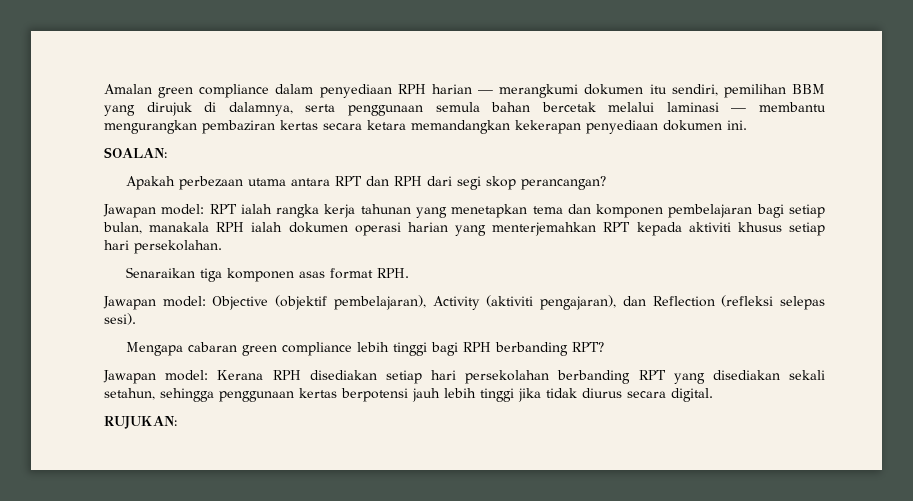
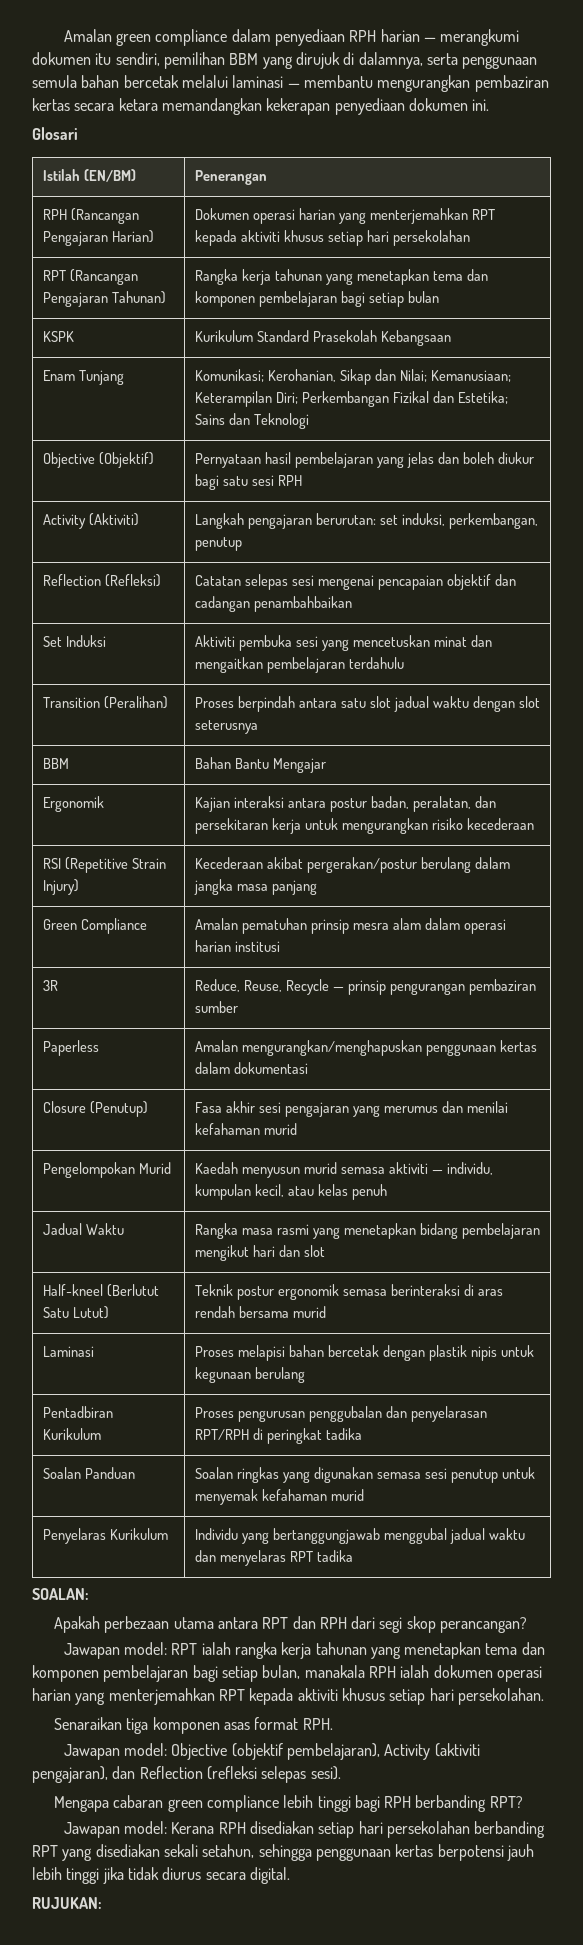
+ Glosari
+ Istilah (EN/BM) | Penerangan
+ RPH (Rancangan Pengajaran Harian) | Dokumen operasi harian yang menterjemahkan RPT kepada aktiviti khusus setiap hari persekolahan
+ RPT (Rancangan Pengajaran Tahunan) | Rangka kerja tahunan yang menetapkan tema dan komponen pembelajaran bagi setiap bulan
+ KSPK | Kurikulum Standard Prasekolah Kebangsaan
+ Enam Tunjang | Komunikasi; Kerohanian, Sikap dan Nilai; Kemanusiaan; Keterampilan Diri; Perkembangan Fizikal dan Estetika; Sains dan Teknologi
+ Objective (Objektif) | Pernyataan hasil pembelajaran yang jelas dan boleh diukur bagi satu sesi RPH
+ Activity (Aktiviti) | Langkah pengajaran berurutan: set induksi, perkembangan, penutup
+ Reflection (Refleksi) | Catatan selepas sesi mengenai pencapaian objektif dan cadangan penambahbaikan
+ Set Induksi | Aktiviti pembuka sesi yang mencetuskan minat dan mengaitkan pembelajaran terdahulu
+ Transition (Peralihan) | Proses berpindah antara satu slot jadual waktu dengan slot seterusnya
+ BBM | Bahan Bantu Mengajar
+ Ergonomik | Kajian interaksi antara postur badan, peralatan, dan persekitaran kerja untuk mengurangkan risiko kecederaan
+ RSI (Repetitive Strain Injury) | Kecederaan akibat pergerakan/postur berulang dalam jangka masa panjang
+ Green Compliance | Amalan pematuhan prinsip mesra alam dalam operasi harian institusi
+ 3R | Reduce, Reuse, Recycle — prinsip pengurangan pembaziran sumber
+ Paperless | Amalan mengurangkan/menghapuskan penggunaan kertas dalam dokumentasi
+ Closure (Penutup) | Fasa akhir sesi pengajaran yang merumus dan menilai kefahaman murid
+ Pengelompokan Murid | Kaedah menyusun murid semasa aktiviti — individu, kumpulan kecil, atau kelas penuh
+ Jadual Waktu | Rangka masa rasmi yang menetapkan bidang pembelajaran mengikut hari dan slot
+ Half-kneel (Berlutut Satu Lutut) | Teknik postur ergonomik semasa berinteraksi di aras rendah bersama murid
+ Laminasi | Proses melapisi bahan bercetak dengan plastik nipis untuk kegunaan berulang
+ Pentadbiran Kurikulum | Proses pengurusan penggubalan dan penyelarasan RPT/RPH di peringkat tadika
+ Soalan Panduan | Soalan ringkas yang digunakan semasa sesi penutup untuk menyemak kefahaman murid
+ Penyelaras Kurikulum | Individu yang bertanggungjawab menggubal jadual waktu dan menyelaras RPT tadika

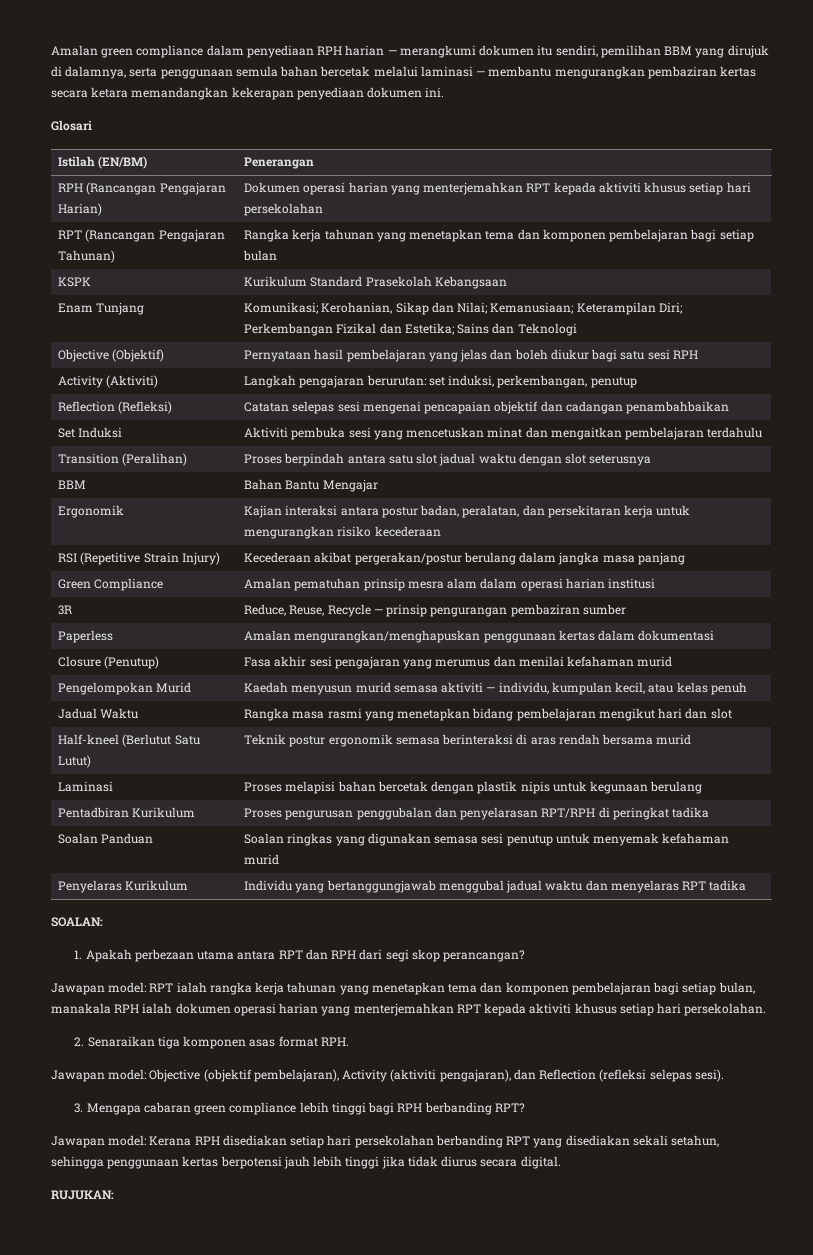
- Apakah perbezaan utama antara RPT dan RPH dari segi skop perancangan?
+ 1. Apakah perbezaan utama antara RPT dan RPH dari segi skop perancangan?
- Senaraikan tiga komponen asas format RPH.
+ 2. Senaraikan tiga komponen asas format RPH.
- Mengapa cabaran green compliance lebih tinggi bagi RPH berbanding RPT?
+ 3. Mengapa cabaran green compliance lebih tinggi bagi RPH berbanding RPT?

